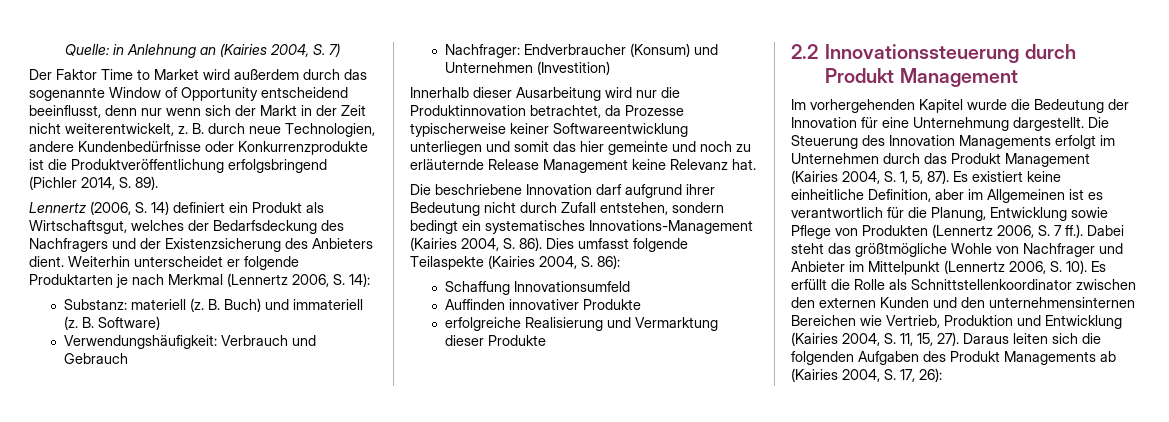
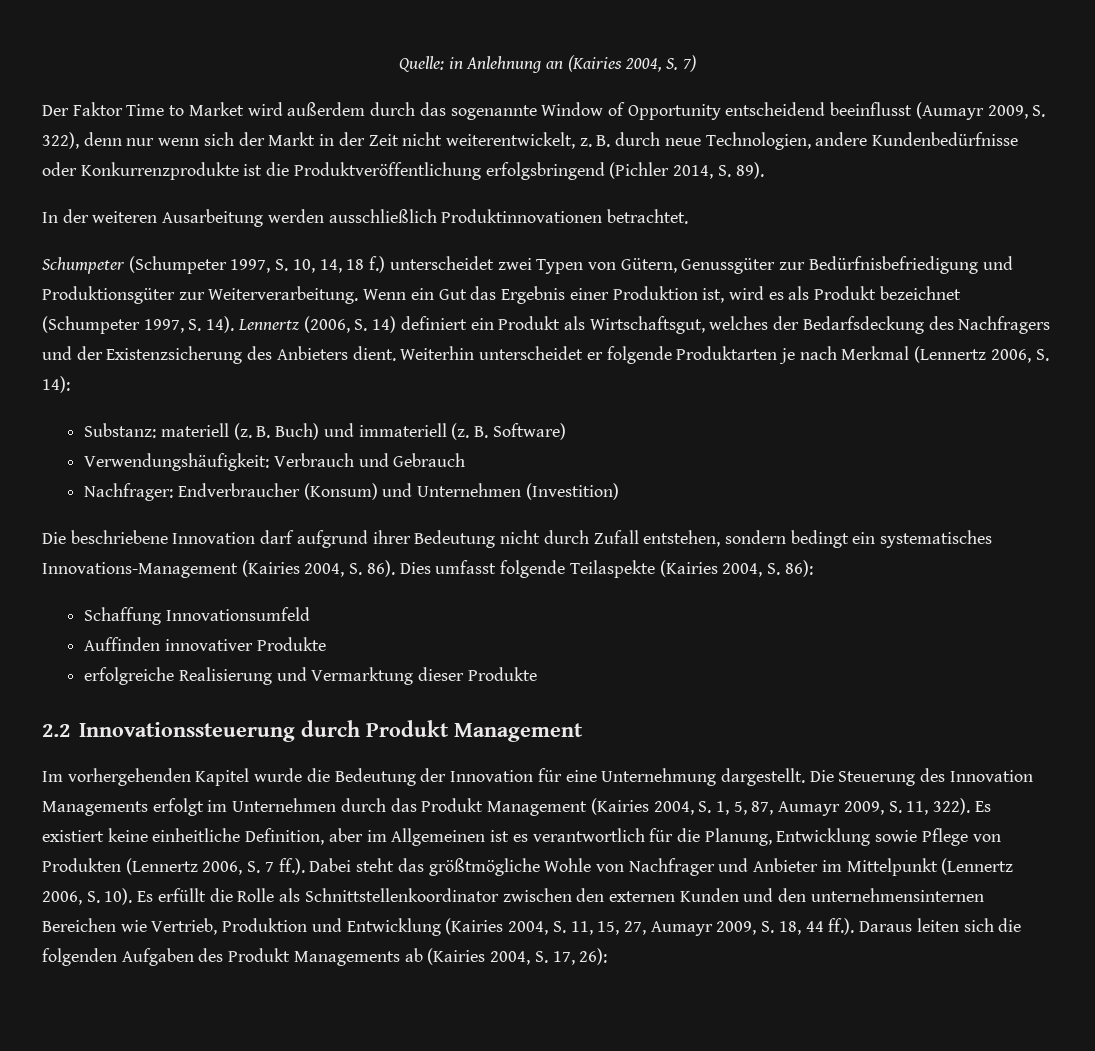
- Der Faktor Time to Market wird außerdem durch das sogenannte Window of Opportunity entscheidend beeinflusst, denn nur wenn sich der Markt in der Zeit nicht weiterentwickelt, z.
+ Der Faktor Time to Market wird außerdem durch das sogenannte Window of Opportunity entscheidend beeinflusst (Aumayr 2009, S. 322), denn nur wenn sich der Markt in der Zeit nicht weiterentwickelt, z.
+ In der weiteren Ausarbeitung werden ausschließlich Produktinnovationen betrachtet.
+ Schumpeter (Schumpeter 1997, S. 10, 14, 18 f.) unterscheidet zwei Typen von Gütern, Genussgüter zur Bedürfnisbefriedigung und Produktionsgüter zur Weiterverarbeitung. Wenn ein Gut das Ergebnis einer Produktion ist, wird es als Produkt bezeichnet (Schumpeter 1997, S. 14).
- Innerhalb dieser Ausarbeitung wird nur die Produktinnovation betrachtet, da Prozesse typischerweise keiner Softwareentwicklung unterliegen und somit das hier gemeinte und noch zu erläuternde Release Management keine Relevanz hat.
- Die Steuerung des Innovation Managements erfolgt im Unternehmen durch das Produkt Management (Kairies 2004, S. 1, 5, 87).
+ Die Steuerung des Innovation Managements erfolgt im Unternehmen durch das Produkt Management (Kairies 2004, S. 1, 5, 87, Aumayr 2009, S. 11, 322).
- Es erfüllt die Rolle als Schnittstellenkoordinator zwischen den externen Kunden und den unternehmensinternen Bereichen wie Vertrieb, Produktion und Entwicklung (Kairies 2004, S. 11, 15, 27). Daraus leiten sich die folgenden Aufgaben des Produkt Managements ab (Kairies 2004, S. 17, 26):
+ Es erfüllt die Rolle als Schnittstellenkoordinator zwischen den externen Kunden und den unternehmensinternen Bereichen wie Vertrieb, Produktion und Entwicklung (Kairies 2004, S. 11, 15, 27, Aumayr 2009, S. 18, 44 ff.). Daraus leiten sich die folgenden Aufgaben des Produkt Managements ab (Kairies 2004, S. 17, 26):

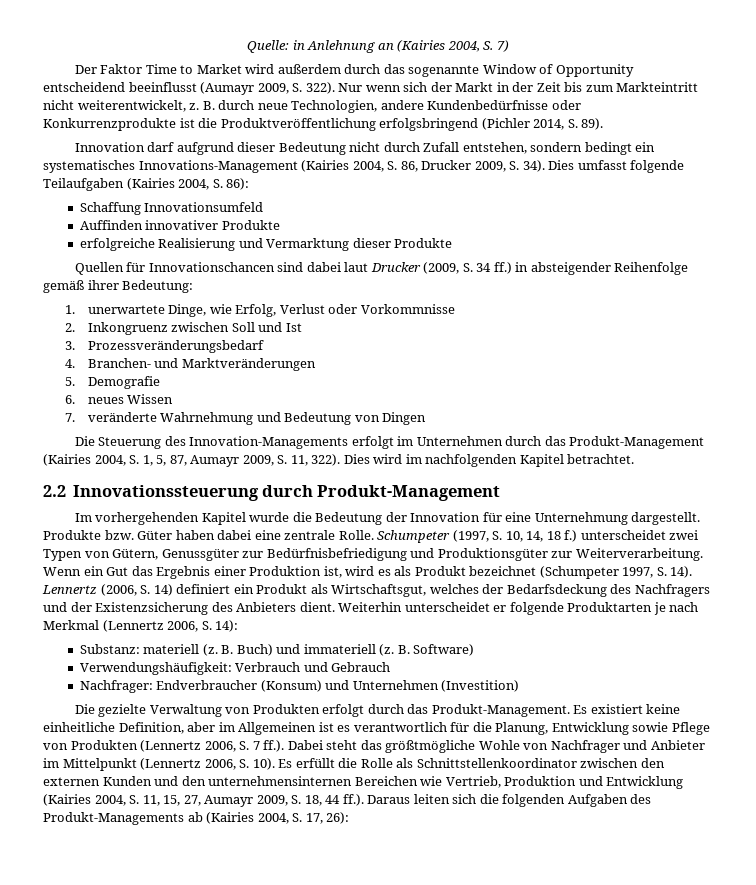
- Der Faktor Time to Market wird außerdem durch das sogenannte Window of Opportunity entscheidend beeinflusst (Aumayr 2009, S. 322), denn nur wenn sich der Markt in der Zeit nicht weiterentwickelt, z.
+ Der Faktor Time to Market wird außerdem durch das sogenannte Window of Opportunity entscheidend beeinflusst (Aumayr 2009, S. 322). Nur wenn sich der Markt in der Zeit bis zum Markteintritt nicht weiterentwickelt, z.
- In der weiteren Ausarbeitung werden ausschließlich Produktinnovationen betrachtet.
- Schumpeter (Schumpeter 1997, S. 10, 14, 18 f.) unterscheidet zwei Typen von Gütern, Genussgüter zur Bedürfnisbefriedigung und Produktionsgüter zur Weiterverarbeitung.
+ Innovation darf aufgrund dieser Bedeutung nicht durch Zufall entstehen, sondern bedingt ein systematisches Innovations-Management (Kairies 2004, S. 86, Drucker 2009, S. 34). Dies umfasst folgende Teilaufgaben (Kairies 2004, S. 86):
+ Schaffung Innovationsumfeld
+ Auffinden innovativer Produkte
+ erfolgreiche Realisierung und Vermarktung dieser Produkte
+ Quellen für Innovationschancen sind dabei laut Drucker (2009, S. 34 ff.) in absteigender Reihenfolge gemäß ihrer Bedeutung:
+ 1. unerwartete Dinge, wie Erfolg, Verlust oder Vorkommnisse
+ 2. Inkongruenz zwischen Soll und Ist
+ 3. Prozessveränderungsbedarf
+ 4. Branchen- und Marktveränderungen
+ 5. Demografie
+ 6. neues Wissen
+ 7. veränderte Wahrnehmung und Bedeutung von Dingen
+ Die Steuerung des Innovation-Managements erfolgt im Unternehmen durch das Produkt-Management (Kairies 2004, S. 1, 5, 87, Aumayr 2009, S. 11, 322). Dies wird im nachfolgenden Kapitel betrachtet.
+ 2.2 Innovationssteuerung durch Produkt-Management
+ Im vorhergehenden Kapitel wurde die Bedeutung der Innovation für eine Unternehmung dargestellt. Produkte bzw. Güter haben dabei eine zentrale Rolle. Schumpeter (1997, S. 10, 14, 18 f.) unterscheidet zwei Typen von Gütern, Genussgüter zur Bedürfnisbefriedigung und Produktionsgüter zur Weiterverarbeitung.
- Die beschriebene Innovation darf aufgrund ihrer Bedeutung nicht durch Zufall entstehen, sondern bedingt ein systematisches Innovations-Management (Kairies 2004, S. 86). Dies umfasst folgende Teilaspekte (Kairies 2004, S. 86):
- Schaffung Innovationsumfeld
- Auffinden innovativer Produkte
- erfolgreiche Realisierung und Vermarktung dieser Produkte
- 2.2 Innovationssteuerung durch Produkt Management
- Im vorhergehenden Kapitel wurde die Bedeutung der Innovation für eine Unternehmung dargestellt. Die Steuerung des Innovation Managements erfolgt im Unternehmen durch das Produkt Management (Kairies 2004, S. 1, 5, 87, Aumayr 2009, S. 11, 322).
+ Die gezielte Verwaltung von Produkten erfolgt durch das Produkt-Management.
- Es erfüllt die Rolle als Schnittstellenkoordinator zwischen den externen Kunden und den unternehmensinternen Bereichen wie Vertrieb, Produktion und Entwicklung (Kairies 2004, S. 11, 15, 27, Aumayr 2009, S. 18, 44 ff.). Daraus leiten sich die folgenden Aufgaben des Produkt Managements ab (Kairies 2004, S. 17, 26):
+ Es erfüllt die Rolle als Schnittstellenkoordinator zwischen den externen Kunden und den unternehmensinternen Bereichen wie Vertrieb, Produktion und Entwicklung (Kairies 2004, S. 11, 15, 27, Aumayr 2009, S. 18, 44 ff.). Daraus leiten sich die folgenden Aufgaben des Produkt-Managements ab (Kairies 2004, S. 17, 26):

